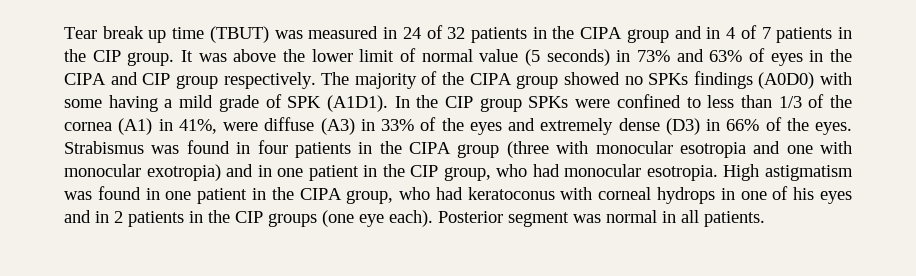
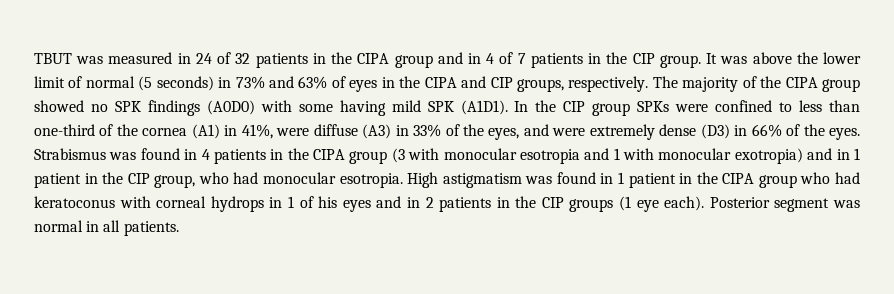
- Tear break up time (TBUT) was measured in 24 of 32 patients in the CIPA group and in 4 of 7 patients in the CIP group.
+ TBUT was measured in 24 of 32 patients in the CIPA group and in 4 of 7 patients in the CIP group.
- It was above the lower limit of normal value (5 seconds) in 73% and 63% of eyes in the CIPA and CIP group respectively.
+ It was above the lower limit of normal (5 seconds) in 73% and 63% of eyes in the CIPA and CIP groups, respectively.
- The majority of the CIPA group showed no SPKs findings (A0D0) with some having a mild grade of SPK (A1D1).
+ The majority of the CIPA group showed no SPK findings (A0D0) with some having mild SPK (A1D1).
- In the CIP group SPKs were confined to less than 1/3 of the cornea (A1) in 41%, were diffuse (A3) in 33% of the eyes and extremely dense (D3) in 66% of the eyes.
+ In the CIP group SPKs were confined to less than one-third of the cornea (A1) in 41%, were diffuse (A3) in 33% of the eyes, and were extremely dense (D3) in 66% of the eyes.
- Strabismus was found in four patients in the CIPA group (three with monocular esotropia and one with monocular exotropia) and in one patient in the CIP group, who had monocular esotropia.
+ Strabismus was found in 4 patients in the CIPA group (3 with monocular esotropia and 1 with monocular exotropia) and in 1 patient in the CIP group, who had monocular esotropia.
- High astigmatism was found in one patient in the CIPA group, who had keratoconus with corneal hydrops in one of his eyes and in 2 patients in the CIP groups (one eye each).
+ High astigmatism was found in 1 patient in the CIPA group who had keratoconus with corneal hydrops in 1 of his eyes and in 2 patients in the CIP groups (1 eye each).

